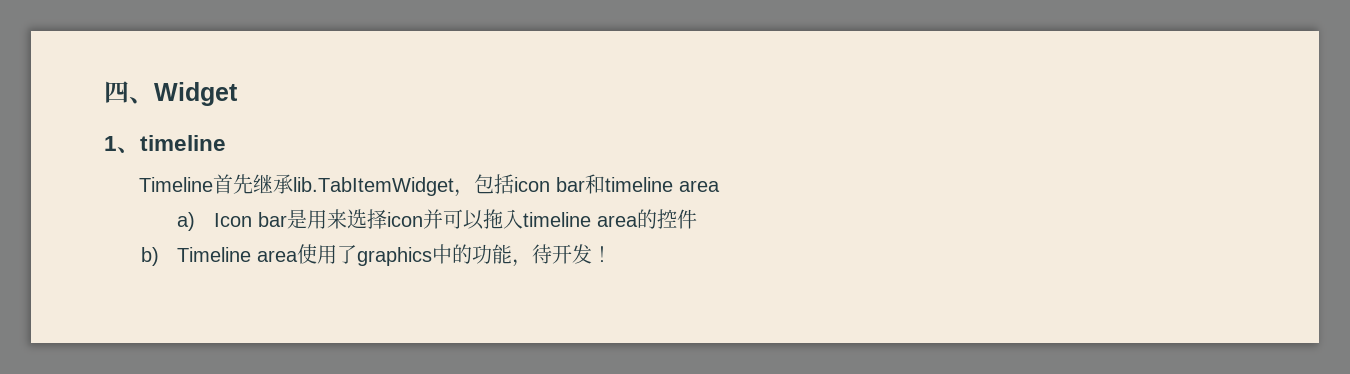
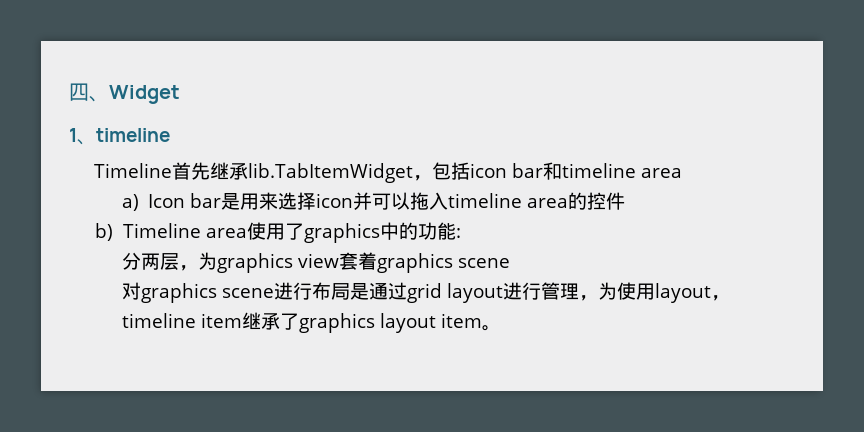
- b) Timeline area使用了graphics中的功能，待开发！
+ b) Timeline area使用了graphics中的功能:
+ 分两层，为graphics view套着graphics scene
+ 对graphics scene进行布局是通过grid layout进行管理，为使用layout，timeline item继承了graphics layout item。

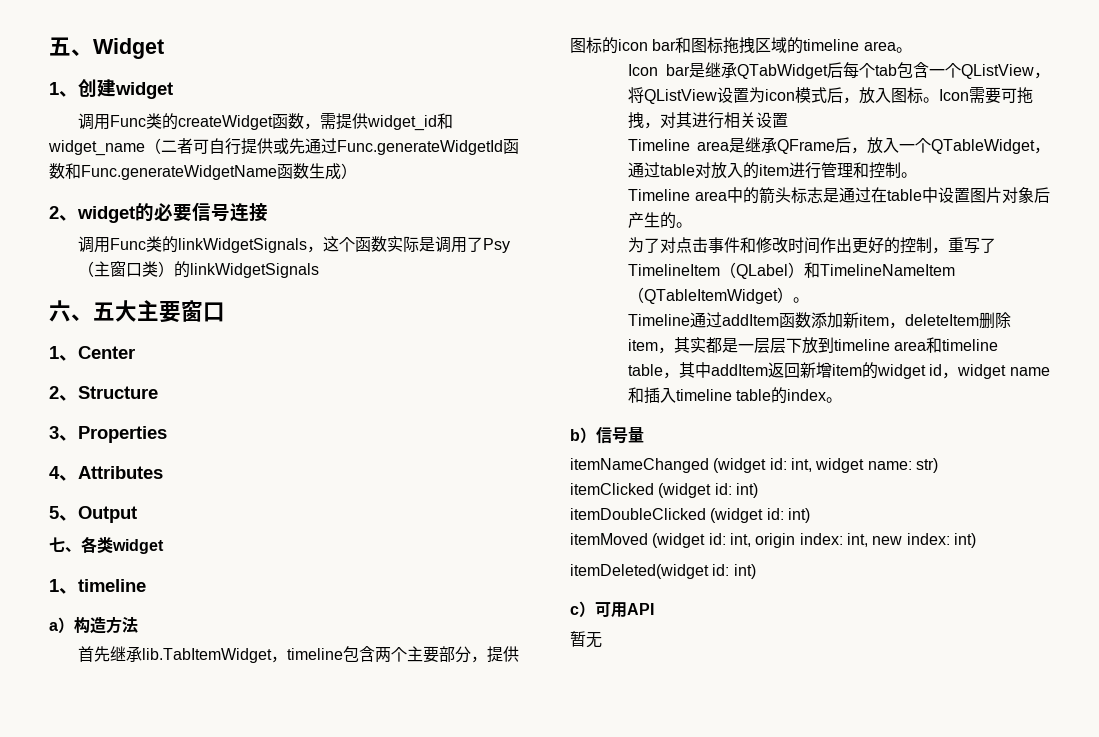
- 四、Widget
+ 五、Widget
+ 1、创建widget
+ 调用Func类的createWidget函数，需提供widget_id和widget_name（二者可自行提供或先通过Func.generateWidgetId函数和Func.generateWidgetName函数生成）
+ 2、widget的必要信号连接
+ 调用Func类的linkWidgetSignals，这个函数实际是调用了Psy（主窗口类）的linkWidgetSignals
+ 六、五大主要窗口
+ 1、Center
+ 2、Structure
+ 3、Properties
+ 4、Attributes
+ 5、Output
+ 七、各类widget
  1、timeline
- Timeline首先继承lib.TabItemWidget，包括icon bar和timeline area
- a) Icon bar是用来选择icon并可以拖入timeline area的控件
- b) Timeline area使用了graphics中的功能:
- 分两层，为graphics view套着graphics scene
- 对graphics scene进行布局是通过grid layout进行管理，为使用layout，timeline item继承了graphics layout item。
+ a）构造方法
+ 首先继承lib.TabItemWidget，timeline包含两个主要部分，提供图标的icon bar和图标拖拽区域的timeline area。
+ Icon bar是继承QTabWidget后每个tab包含一个QListView，将QListView设置为icon模式后，放入图标。Icon需要可拖拽，对其进行相关设置
+ Timeline area是继承QFrame后，放入一个QTableWidget，通过table对放入的item进行管理和控制。
+ Timeline area中的箭头标志是通过在table中设置图片对象后产生的。
+ 为了对点击事件和修改时间作出更好的控制，重写了TimelineItem（QLabel）和TimelineNameItem（QTableItemWidget）。
+ Timeline通过addItem函数添加新item，deleteItem删除item，其实都是一层层下放到timeline area和timeline table，其中addItem返回新增item的widget id，widget name和插入timeline table的index。
+ b）信号量
+ itemNameChanged (widget id: int, widget name: str)
+ itemClicked (widget id: int)
+ itemDoubleClicked (widget id: int)
+ itemMoved (widget id: int, origin index: int, new index: int)
+ itemDeleted(widget id: int)
+ c）可用API
+ 暂无

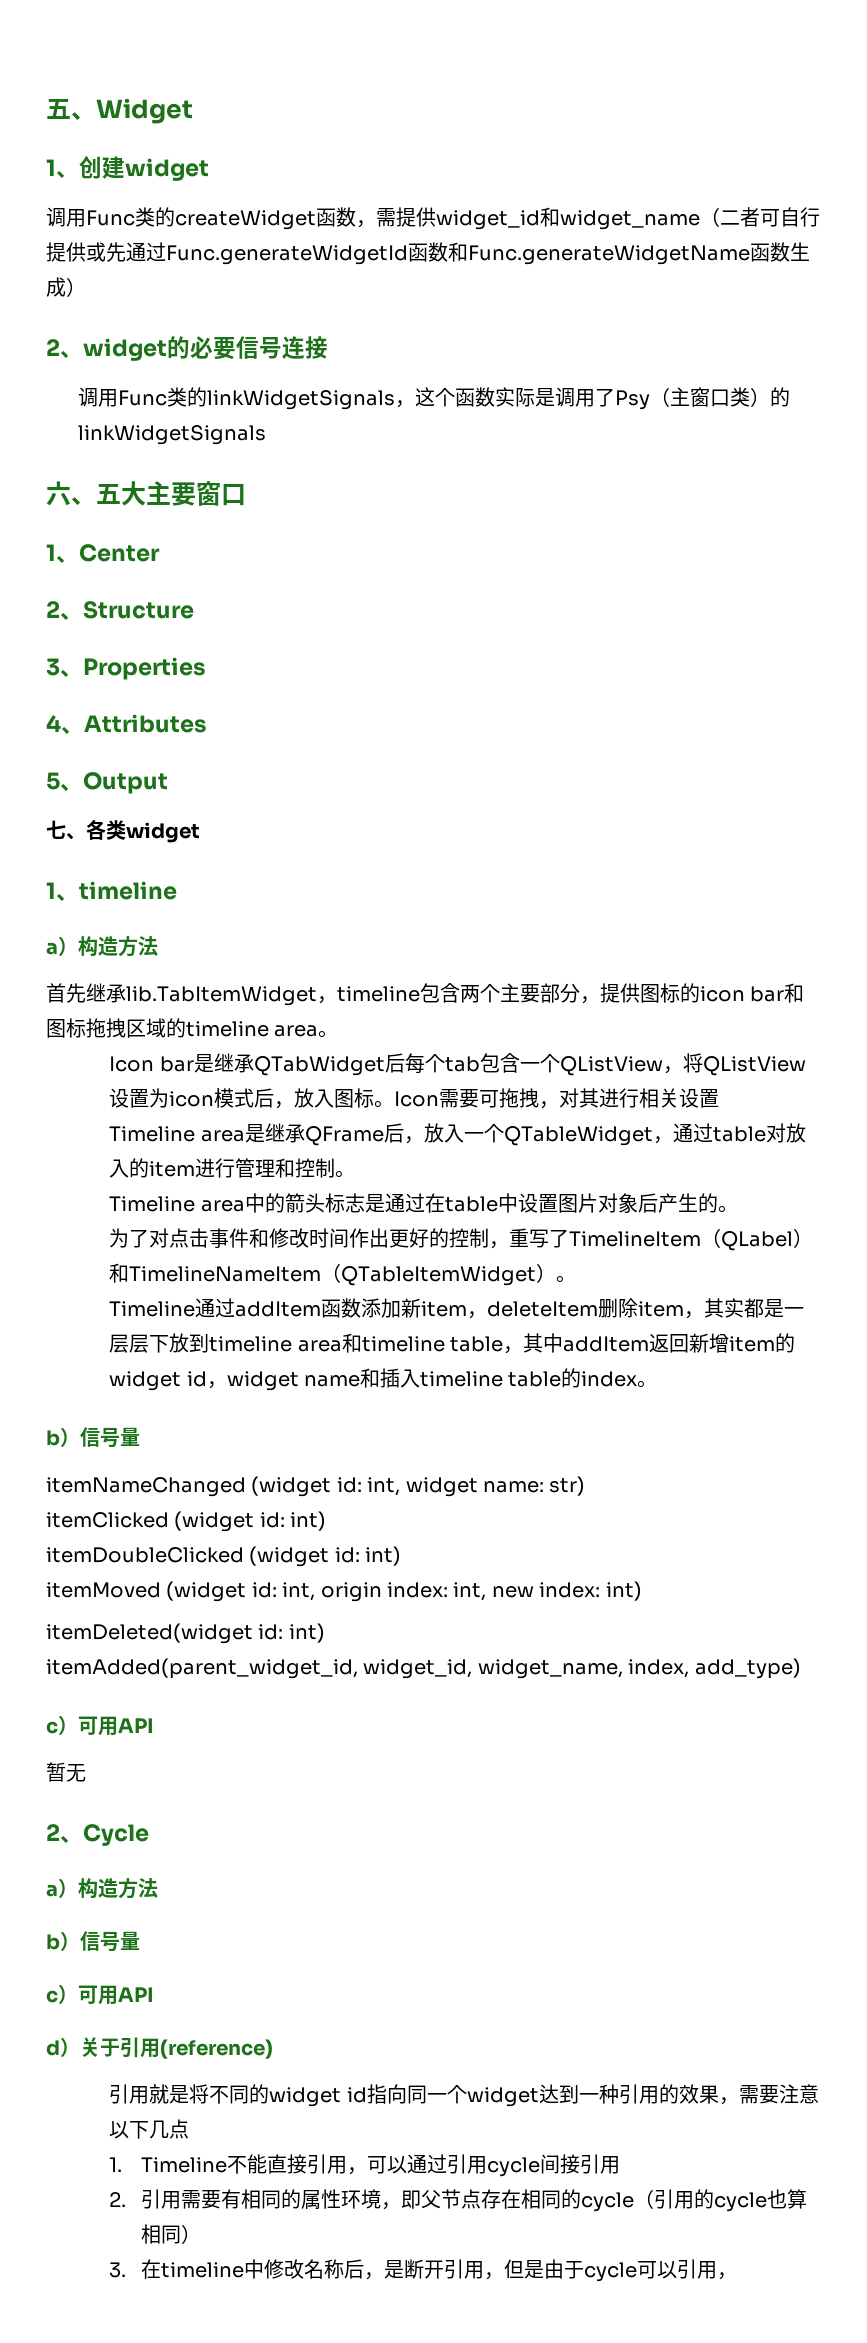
+ itemAdded(parent_widget_id, widget_id, widget_name, index, add_type)
+ 2、Cycle
+ a）构造方法
+ b）信号量
+ c）可用API
+ d）关于引用(reference)
+ 引用就是将不同的widget id指向同一个widget达到一种引用的效果，需要注意以下几点
+ 1. Timeline不能直接引用，可以通过引用cycle间接引用
+ 2.引用需要有相同的属性环境，即父节点存在相同的cycle（引用的cycle也算相同）
+ 3.在timeline中修改名称后，是断开引用，但是由于cycle可以引用，

